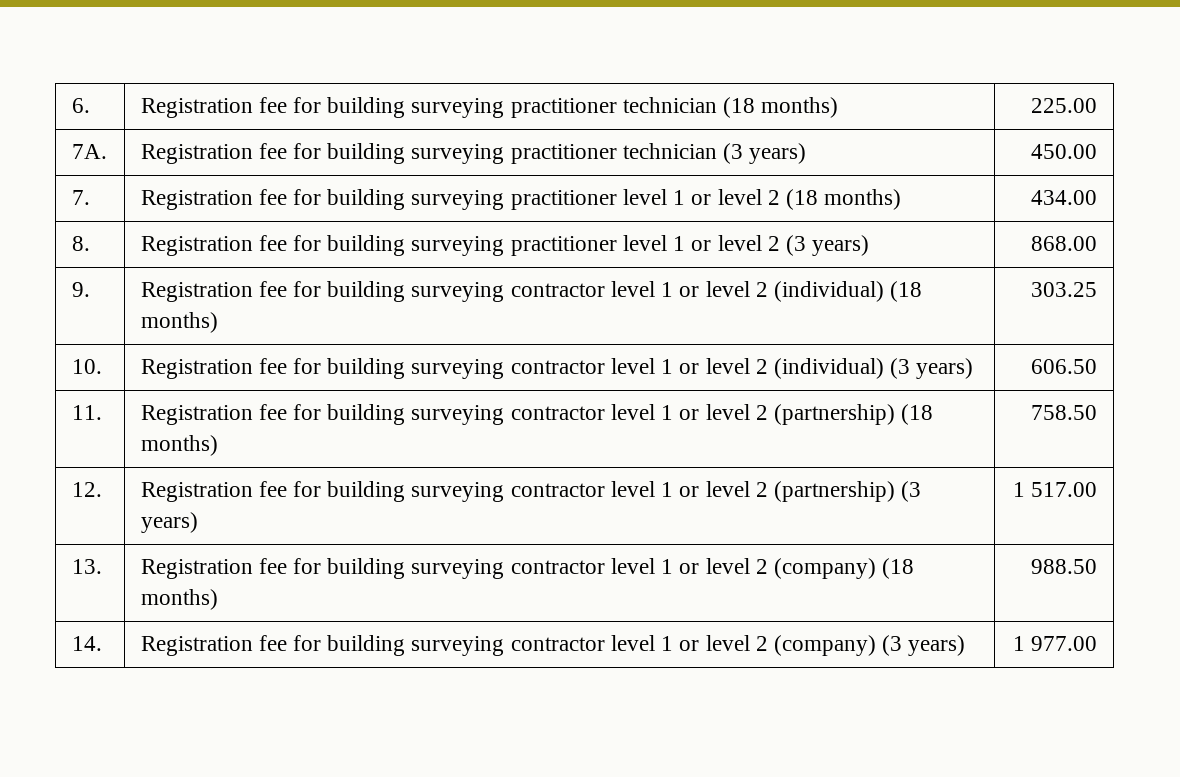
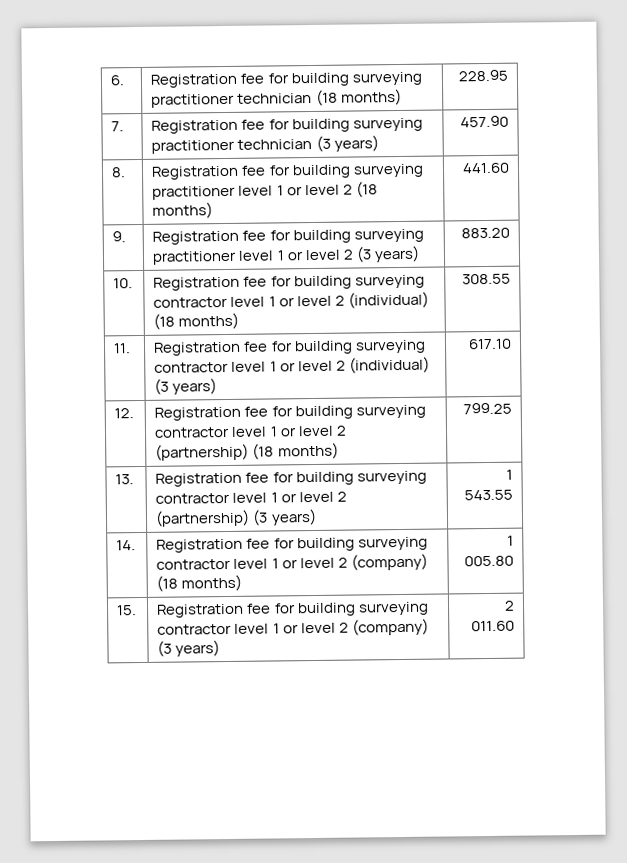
- 6. | Registration fee for building surveying practitioner technician (18 months) | 225.00
- 7A. | Registration fee for building surveying practitioner technician (3 years) | 450.00
- 7. | Registration fee for building surveying practitioner level 1 or level 2 (18 months) | 434.00
- 8. | Registration fee for building surveying practitioner level 1 or level 2 (3 years) | 868.00
- 9. | Registration fee for building surveying contractor level 1 or level 2 (individual) (18 months) | 303.25
- 10. | Registration fee for building surveying contractor level 1 or level 2 (individual) (3 years) | 606.50
- 11. | Registration fee for building surveying contractor level 1 or level 2 (partnership) (18 months) | 758.50
- 12. | Registration fee for building surveying contractor level 1 or level 2 (partnership) (3 years) | 1 517.00
- 13. | Registration fee for building surveying contractor level 1 or level 2 (company) (18 months) | 988.50
- 14. | Registration fee for building surveying contractor level 1 or level 2 (company) (3 years) | 1 977.00
+ 6. | Registration fee for building surveying practitioner technician (18 months) | 228.95
+ 7. | Registration fee for building surveying practitioner technician (3 years) | 457.90
+ 8. | Registration fee for building surveying practitioner level 1 or level 2 (18 months) | 441.60
+ 9. | Registration fee for building surveying practitioner level 1 or level 2 (3 years) | 883.20
+ 10. | Registration fee for building surveying contractor level 1 or level 2 (individual) (18 months) | 308.55
+ 11. | Registration fee for building surveying contractor level 1 or level 2 (individual) (3 years) | 617.10
+ 12. | Registration fee for building surveying contractor level 1 or level 2 (partnership) (18 months) | 799.25
+ 13. | Registration fee for building surveying contractor level 1 or level 2 (partnership) (3 years) | 1 543.55
+ 14. | Registration fee for building surveying contractor level 1 or level 2 (company) (18 months) | 1 005.80
+ 15. | Registration fee for building surveying contractor level 1 or level 2 (company) (3 years) | 2 011.60

